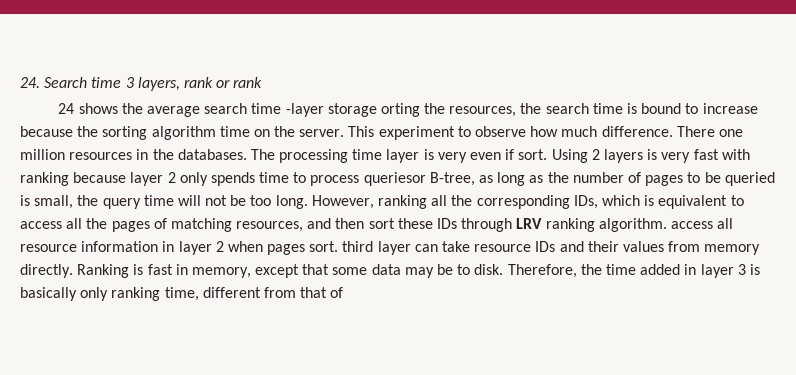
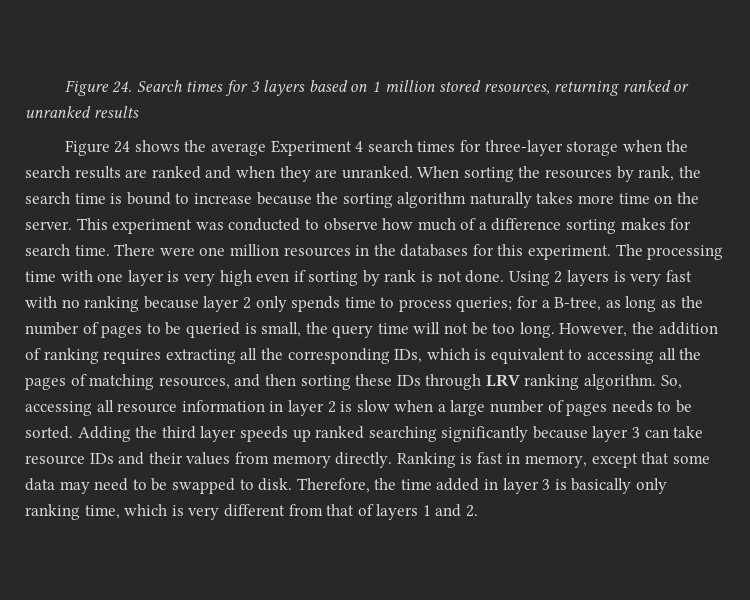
- 24. Search time 3 layers, rank or rank
- 24 shows the average search time -layer storage orting the resources, the search time is bound to increase because the sorting algorithm time on the server.
+ Figure 24. Search times for 3 layers based on 1 million stored resources, returning ranked or unranked results
+ Figure 24 shows the average Experiment 4 search times for three-layer storage when the search results are ranked and when they are unranked. When sorting the resources by rank, the search time is bound to increase because the sorting algorithm naturally takes more time on the server.
- This experiment to observe how much difference. There one million resources in the databases.
+ This experiment was conducted to observe how much of a difference sorting makes for search time. There were one million resources in the databases for this experiment.
- The processing time layer is very even if sort.
+ The processing time with one layer is very high even if sorting by rank is not done.
- Using 2 layers is very fast with ranking because layer 2 only spends time to process queriesor B-tree, as long as the number of pages to be queried is small, the query time will not be too long.
+ Using 2 layers is very fast with no ranking because layer 2 only spends time to process queries; for a B-tree, as long as the number of pages to be queried is small, the query time will not be too long.
- However, ranking all the corresponding IDs, which is equivalent to access all the pages of matching resources, and then sort these IDs through LRV ranking algorithm. access all resource information in layer 2 when pages sort. third layer can take resource IDs and their values from memory directly.
+ However, the addition of ranking requires extracting all the corresponding IDs, which is equivalent to accessing all the pages of matching resources, and then sorting these IDs through LRV ranking algorithm. So, accessing all resource information in layer 2 is slow when a large number of pages needs to be sorted. Adding the third layer speeds up ranked searching significantly because layer 3 can take resource IDs and their values from memory directly.
- Ranking is fast in memory, except that some data may be to disk.
+ Ranking is fast in memory, except that some data may need to be swapped to disk.
- Therefore, the time added in layer 3 is basically only ranking time, different from that of
+ Therefore, the time added in layer 3 is basically only ranking time, which is very different from that of layers 1 and 2.

